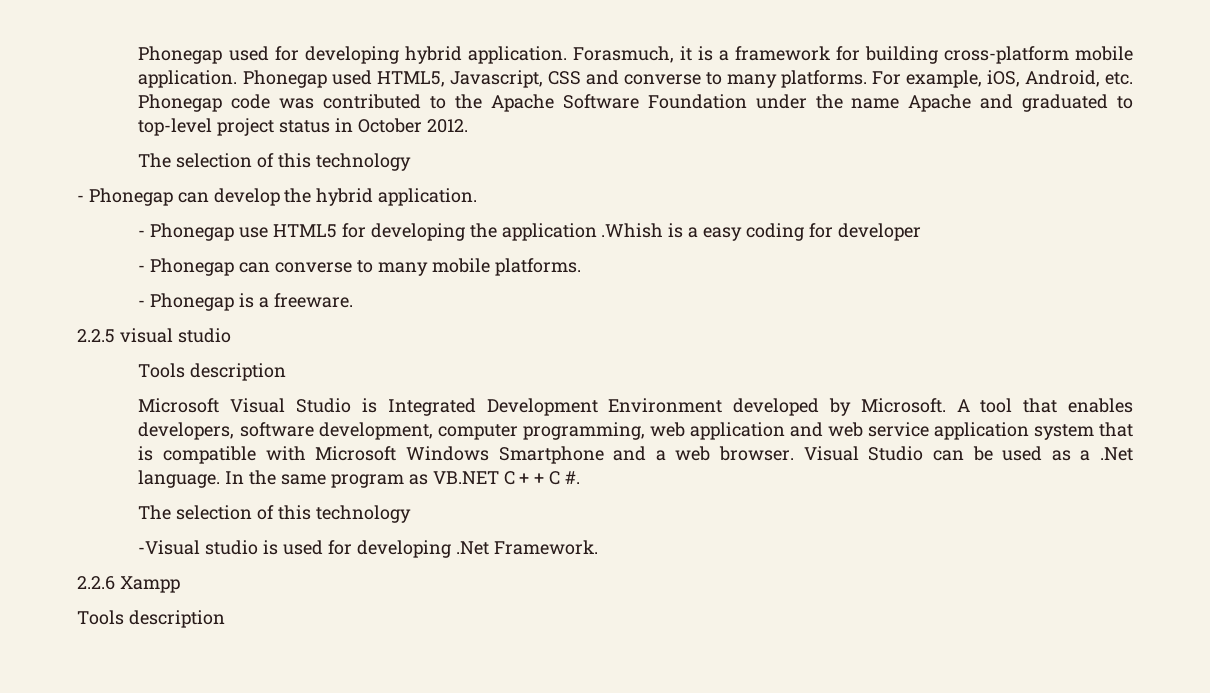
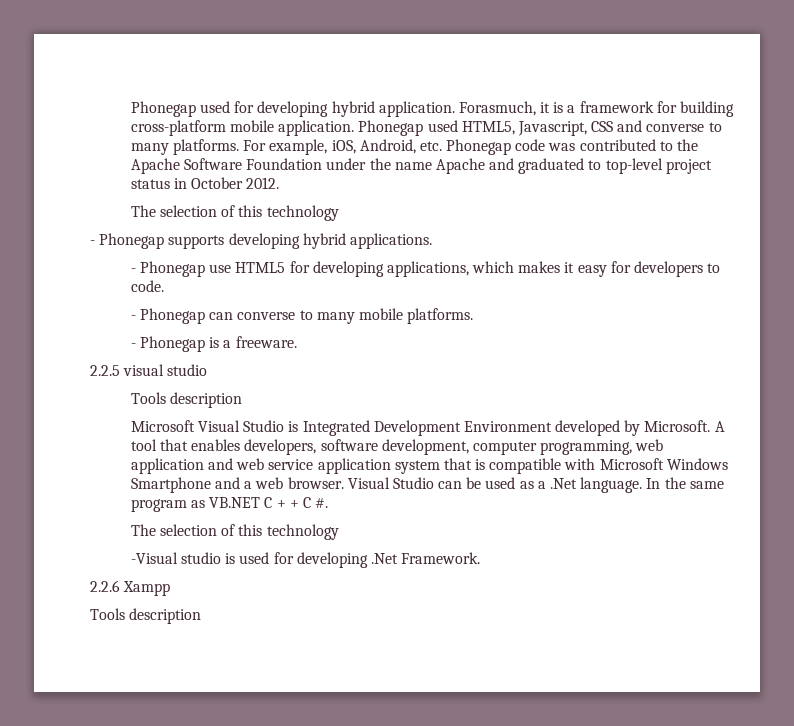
- - Phonegap can develop the hybrid application.
+ - Phonegap supports developing hybrid applications.
- - Phonegap use HTML5 for developing the application .Whish is a easy coding for developer
+ - Phonegap use HTML5 for developing applications, which makes it easy for developers to code.

